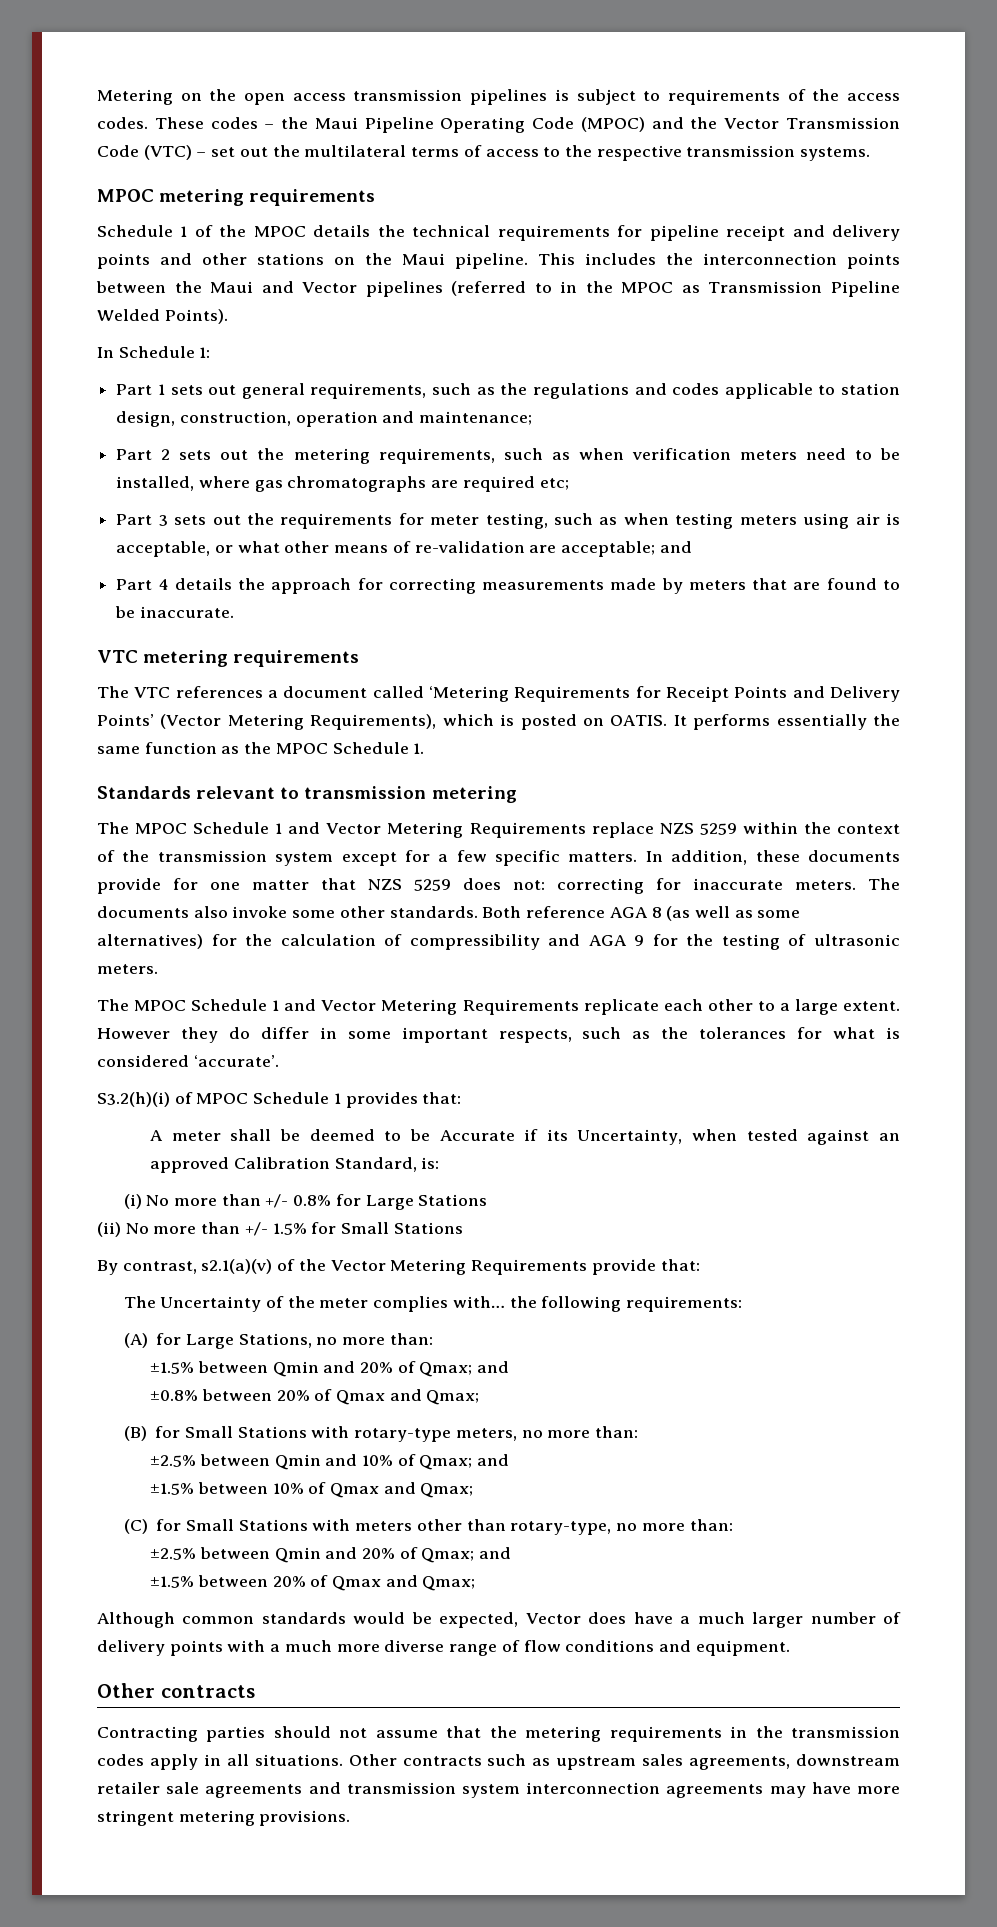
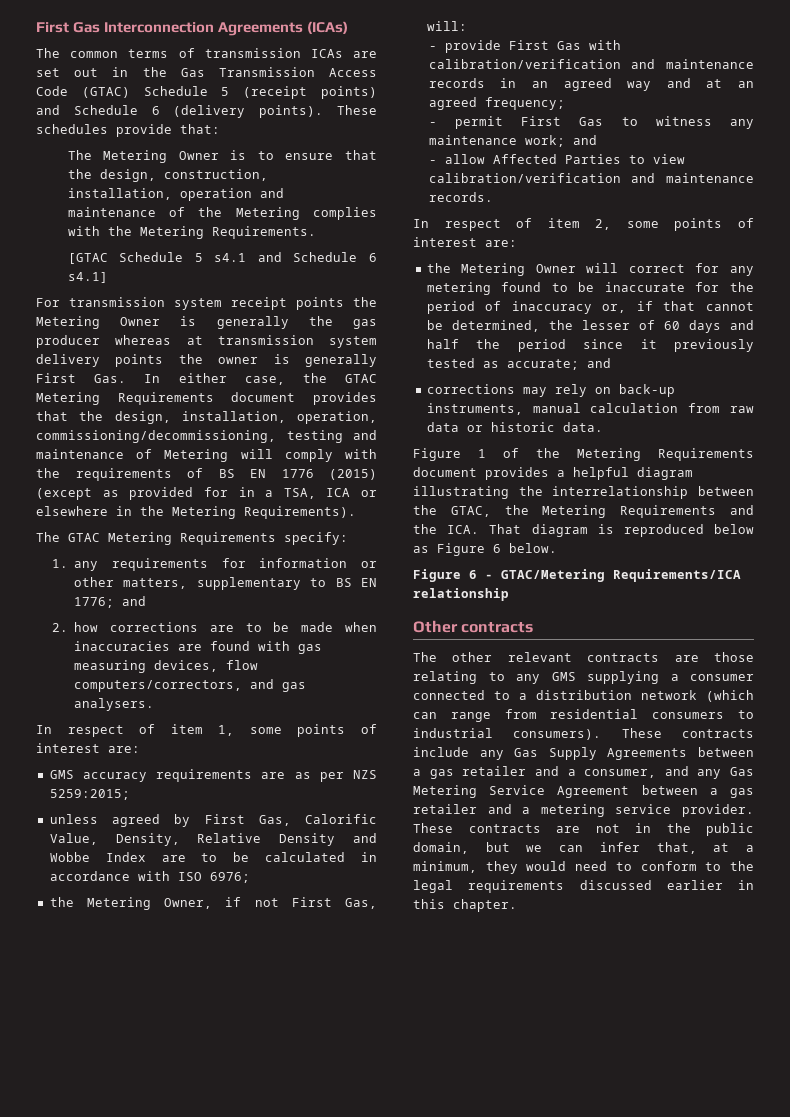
- Metering on the open access transmission pipelines is subject to requirements of the access codes. These codes – the Maui Pipeline Operating Code (MPOC) and the Vector Transmission Code (VTC) – set out the multilateral terms of access to the respective transmission systems.
- MPOC metering requirements
- Schedule 1 of the MPOC details the technical requirements for pipeline receipt and delivery points and other stations on the Maui pipeline. This includes the interconnection points between the Maui and Vector pipelines (referred to in the MPOC as Transmission Pipeline Welded Points).
- In Schedule 1:
- Part 1 sets out general requirements, such as the regulations and codes applicable to station design, construction, operation and maintenance;
- Part 2 sets out the metering requirements, such as when verification meters need to be installed, where gas chromatographs are required etc;
- Part 3 sets out the requirements for meter testing, such as when testing meters using air is acceptable, or what other means of re-validation are acceptable; and
- Part 4 details the approach for correcting measurements made by meters that are found to be inaccurate.
- VTC metering requirements
- The VTC references a document called ‘Metering Requirements for Receipt Points and Delivery Points’ (Vector Metering Requirements), which is posted on OATIS. It performs essentially the same function as the MPOC Schedule 1.
- Standards relevant to transmission metering
- The MPOC Schedule 1 and Vector Metering Requirements replace NZS 5259 within the context of the transmission system except for a few specific matters. In addition, these documents provide for one matter that NZS 5259 does not: correcting for inaccurate meters. The documents also invoke some other standards. Both reference AGA 8 (as well as some alternatives) for the calculation of compressibility and AGA 9 for the testing of ultrasonic meters.
- The MPOC Schedule 1 and Vector Metering Requirements replicate each other to a large extent. However they do differ in some important respects, such as the tolerances for what is considered ‘accurate’.
- S3.2(h)(i) of MPOC Schedule 1 provides that:
- A meter shall be deemed to be Accurate if its Uncertainty, when tested against an approved Calibration Standard, is:
- (i) No more than +/- 0.8% for Large Stations
- (ii) No more than +/- 1.5% for Small Stations
- By contrast, s2.1(a)(v) of the Vector Metering Requirements provide that:
- The Uncertainty of the meter complies with… the following requirements:
- (A) for Large Stations, no more than:
- ±1.5% between Qmin and 20% of Qmax; and
- ±0.8% between 20% of Qmax and Qmax;
- (B) for Small Stations with rotary-type meters, no more than:
- ±2.5% between Qmin and 10% of Qmax; and
- ±1.5% between 10% of Qmax and Qmax;
- (C) for Small Stations with meters other than rotary-type, no more than:
- ±2.5% between Qmin and 20% of Qmax; and
- ±1.5% between 20% of Qmax and Qmax;
- Although common standards would be expected, Vector does have a much larger number of delivery points with a much more diverse range of flow conditions and equipment.
+ First Gas Interconnection Agreements (ICAs)
+ The common terms of transmission ICAs are set out in the Gas Transmission Access Code (GTAC) Schedule 5 (receipt points) and Schedule 6 (delivery points). These schedules provide that:
+ The Metering Owner is to ensure that the design, construction, installation, operation and maintenance of the Metering complies with the Metering Requirements.
+ [GTAC Schedule 5 s4.1 and Schedule 6 s4.1]
+ For transmission system receipt points the Metering Owner is generally the gas producer whereas at transmission system delivery points the owner is generally First Gas. In either case, the GTAC Metering Requirements document provides that the design, installation, operation, commissioning/decommissioning, testing and maintenance of Metering will comply with the requirements of BS EN 1776 (2015) (except as provided for in a TSA, ICA or elsewhere in the Metering Requirements).
+ The GTAC Metering Requirements specify:
+ 1. any requirements for information or other matters, supplementary to BS EN 1776; and
+ 2. how corrections are to be made when inaccuracies are found with gas measuring devices, flow computers/correctors, and gas analysers.
+ In respect of item 1, some points of interest are:
+ GMS accuracy requirements are as per NZS 5259:2015;
+ unless agreed by First Gas, Calorific Value, Density, Relative Density and Wobbe Index are to be calculated in accordance with ISO 6976;
+ the Metering Owner, if not First Gas, will:
+ - provide First Gas with calibration/verification and maintenance records in an agreed way and at an agreed frequency;
+ - permit First Gas to witness any maintenance work; and
+ - allow Affected Parties to view calibration/verification and maintenance records.
+ In respect of item 2, some points of interest are:
+ the Metering Owner will correct for any metering found to be inaccurate for the period of inaccuracy or, if that cannot be determined, the lesser of 60 days and half the period since it previously tested as accurate; and
+ corrections may rely on back-up instruments, manual calculation from raw data or historic data.
+ Figure 1 of the Metering Requirements document provides a helpful diagram illustrating the interrelationship between the GTAC, the Metering Requirements and the ICA. That diagram is reproduced below as Figure 6 below.
+ Figure 6 - GTAC/Metering Requirements/ICA relationship
  Other contracts
- Contracting parties should not assume that the metering requirements in the transmission codes apply in all situations. Other contracts such as upstream sales agreements, downstream retailer sale agreements and transmission system interconnection agreements may have more stringent metering provisions.
+ The other relevant contracts are those relating to any GMS supplying a consumer connected to a distribution network (which can range from residential consumers to industrial consumers). These contracts include any Gas Supply Agreements between a gas retailer and a consumer, and any Gas Metering Service Agreement between a gas retailer and a metering service provider. These contracts are not in the public domain, but we can infer that, at a minimum, they would need to conform to the legal requirements discussed earlier in this chapter.

